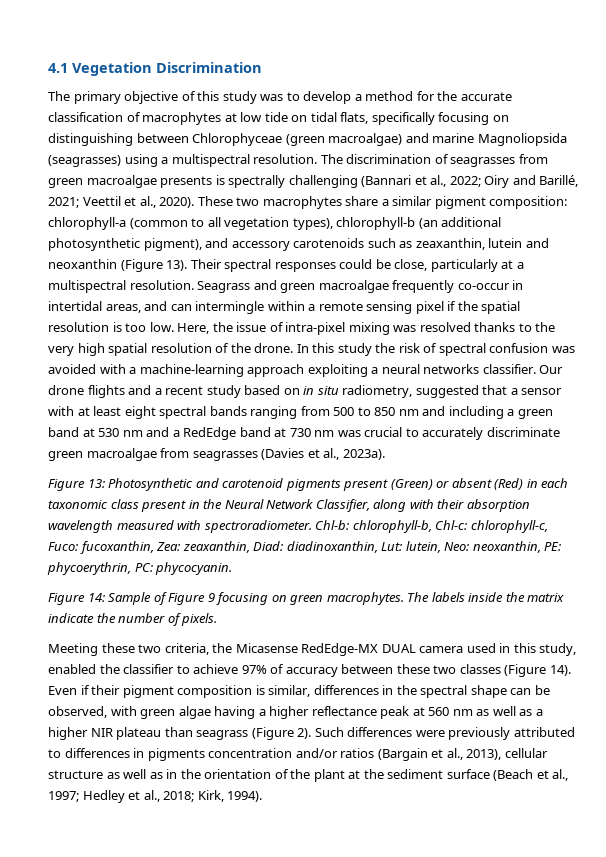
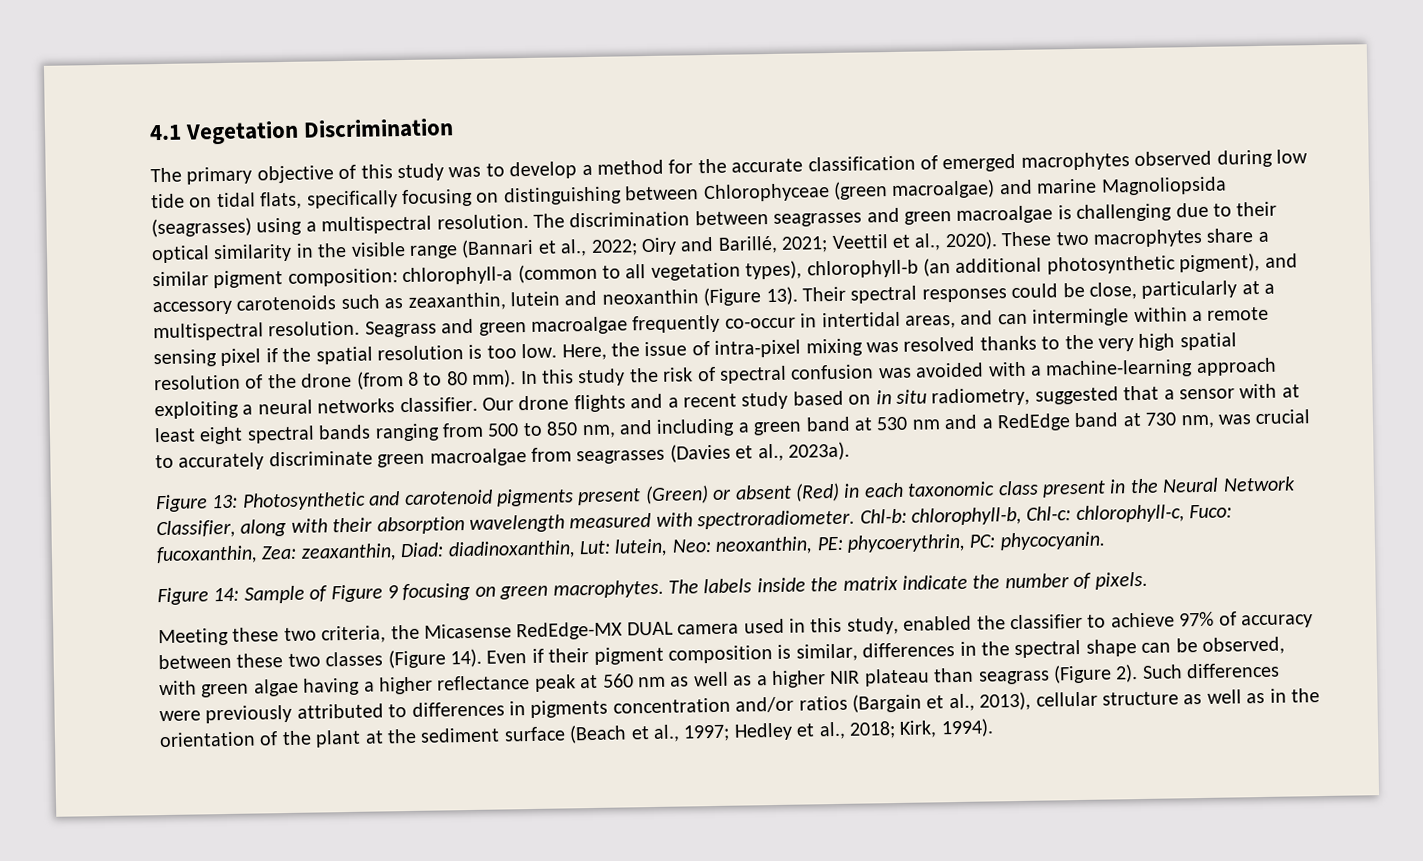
- The primary objective of this study was to develop a method for the accurate classification of macrophytes at low tide on tidal flats, specifically focusing on distinguishing between Chlorophyceae (green macroalgae) and marine Magnoliopsida (seagrasses) using a multispectral resolution.
+ The primary objective of this study was to develop a method for the accurate classification of emerged macrophytes observed during low tide on tidal flats, specifically focusing on distinguishing between Chlorophyceae (green macroalgae) and marine Magnoliopsida (seagrasses) using a multispectral resolution.
- The discrimination of seagrasses from green macroalgae presents is spectrally challenging (Bannari et al., 2022; Oiry and Barillé, 2021; Veettil et al., 2020).
+ The discrimination between seagrasses and green macroalgae is challenging due to their optical similarity in the visible range (Bannari et al., 2022; Oiry and Barillé, 2021; Veettil et al., 2020).
- Here, the issue of intra-pixel mixing was resolved thanks to the very high spatial resolution of the drone.
+ Here, the issue of intra-pixel mixing was resolved thanks to the very high spatial resolution of the drone (from 8 to 80 mm).
- Our drone flights and a recent study based on in situ radiometry, suggested that a sensor with at least eight spectral bands ranging from 500 to 850 nm and including a green band at 530 nm and a RedEdge band at 730 nm was crucial to accurately discriminate green macroalgae from seagrasses (Davies et al., 2023a).
+ Our drone flights and a recent study based on in situ radiometry, suggested that a sensor with at least eight spectral bands ranging from 500 to 850 nm, and including a green band at 530 nm and a RedEdge band at 730 nm, was crucial to accurately discriminate green macroalgae from seagrasses (Davies et al., 2023a).

